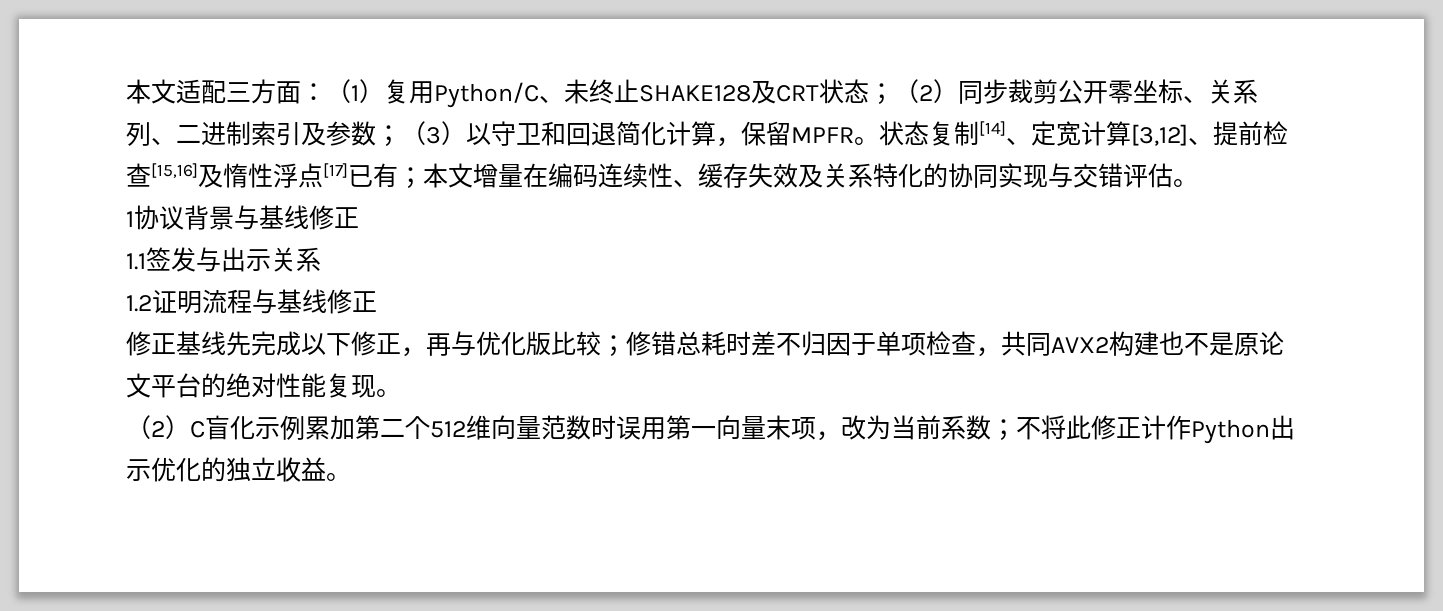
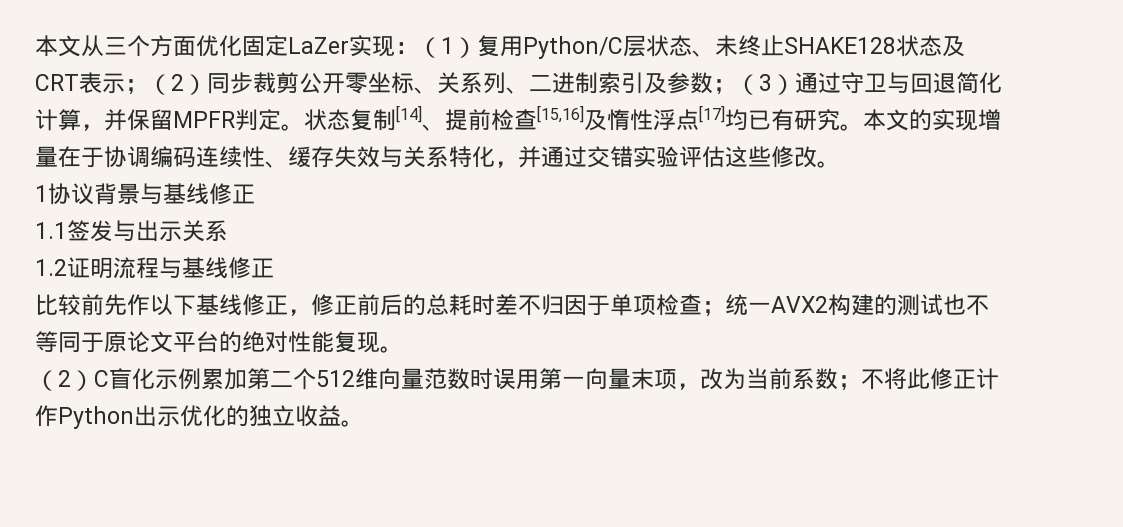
- 本文适配三方面：（1）复用Python/C、未终止SHAKE128及CRT状态；（2）同步裁剪公开零坐标、关系列、二进制索引及参数；（3）以守卫和回退简化计算，保留MPFR。
+ 本文从三个方面优化固定LaZer实现：（1）复用Python/C层状态、未终止SHAKE128状态及CRT表示；（2）同步裁剪公开零坐标、关系列、二进制索引及参数；（3）通过守卫与回退简化计算，并保留MPFR判定。
- 状态复制[14]、定宽计算[3,12]、提前检查[15,16]及惰性浮点[17]已有；本文增量在编码连续性、缓存失效及关系特化的协同实现与交错评估。
+ 状态复制[14]、提前检查[15,16]及惰性浮点[17]均已有研究。本文的实现增量在于协调编码连续性、缓存失效与关系特化，并通过交错实验评估这些修改。
- 修正基线先完成以下修正，再与优化版比较；修错总耗时差不归因于单项检查，共同AVX2构建也不是原论文平台的绝对性能复现。
+ 比较前先作以下基线修正，修正前后的总耗时差不归因于单项检查；统一AVX2构建的测试也不等同于原论文平台的绝对性能复现。

